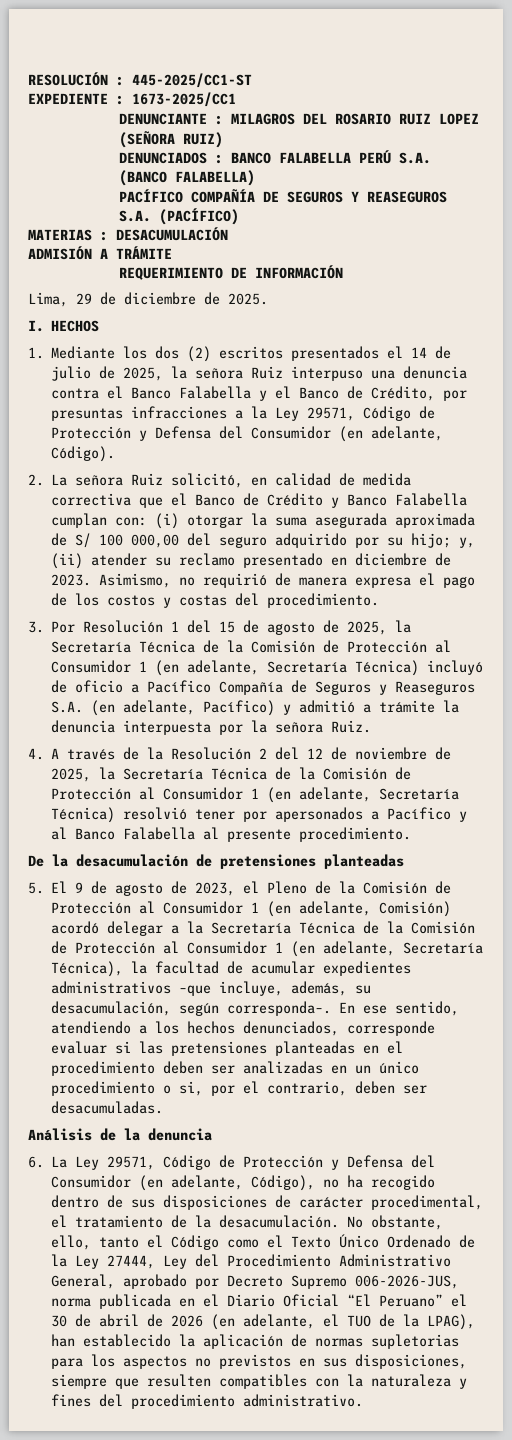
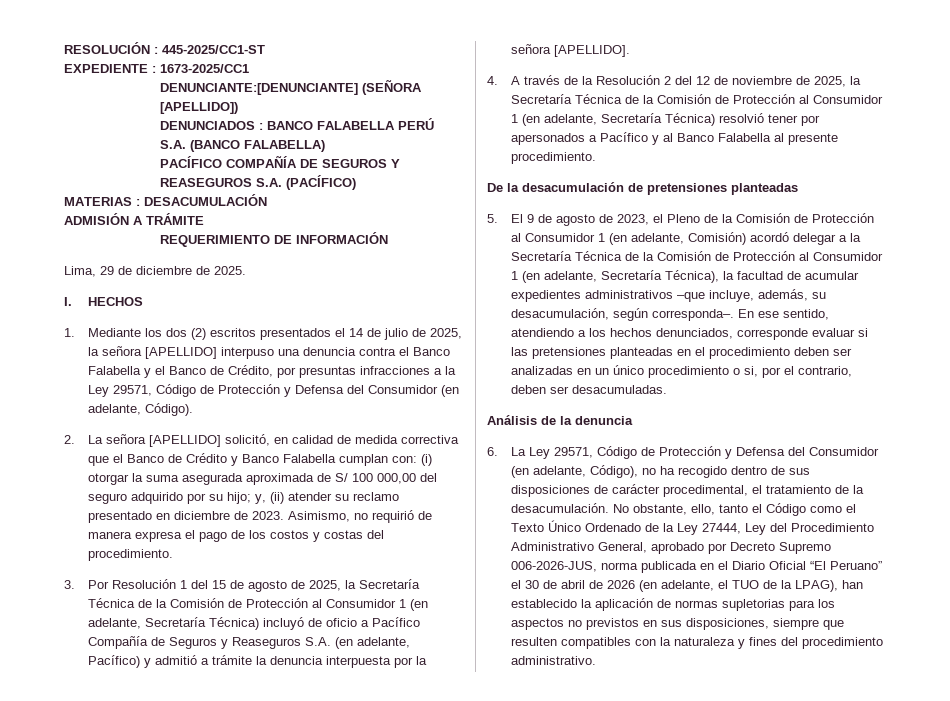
- DENUNCIANTE : MILAGROS DEL ROSARIO RUIZ LOPEZ (SEÑORA RUIZ)
+ DENUNCIANTE:[DENUNCIANTE] (SEÑORA [APELLIDO])
- 1. Mediante los dos (2) escritos presentados el 14 de julio de 2025, la señora Ruiz interpuso una denuncia contra el Banco Falabella y el Banco de Crédito, por presuntas infracciones a la Ley 29571, Código de Protección y Defensa del Consumidor (en adelante, Código).
+ 1. Mediante los dos (2) escritos presentados el 14 de julio de 2025, la señora [APELLIDO] interpuso una denuncia contra el Banco Falabella y el Banco de Crédito, por presuntas infracciones a la Ley 29571, Código de Protección y Defensa del Consumidor (en adelante, Código).
- 2. La señora Ruiz solicitó, en calidad de medida correctiva que el Banco de Crédito y Banco Falabella cumplan con: (i) otorgar la suma asegurada aproximada de S/ 100 000,00 del seguro adquirido por su hijo; y, (ii) atender su reclamo presentado en diciembre de 2023.
+ 2. La señora [APELLIDO] solicitó, en calidad de medida correctiva que el Banco de Crédito y Banco Falabella cumplan con: (i) otorgar la suma asegurada aproximada de S/ 100 000,00 del seguro adquirido por su hijo; y, (ii) atender su reclamo presentado en diciembre de 2023.
- 3. Por Resolución 1 del 15 de agosto de 2025, la Secretaría Técnica de la Comisión de Protección al Consumidor 1 (en adelante, Secretaría Técnica) incluyó de oficio a Pacífico Compañía de Seguros y Reaseguros S.A. (en adelante, Pacífico) y admitió a trámite la denuncia interpuesta por la señora Ruiz.
+ 3. Por Resolución 1 del 15 de agosto de 2025, la Secretaría Técnica de la Comisión de Protección al Consumidor 1 (en adelante, Secretaría Técnica) incluyó de oficio a Pacífico Compañía de Seguros y Reaseguros S.A. (en adelante, Pacífico) y admitió a trámite la denuncia interpuesta por la señora [APELLIDO].

